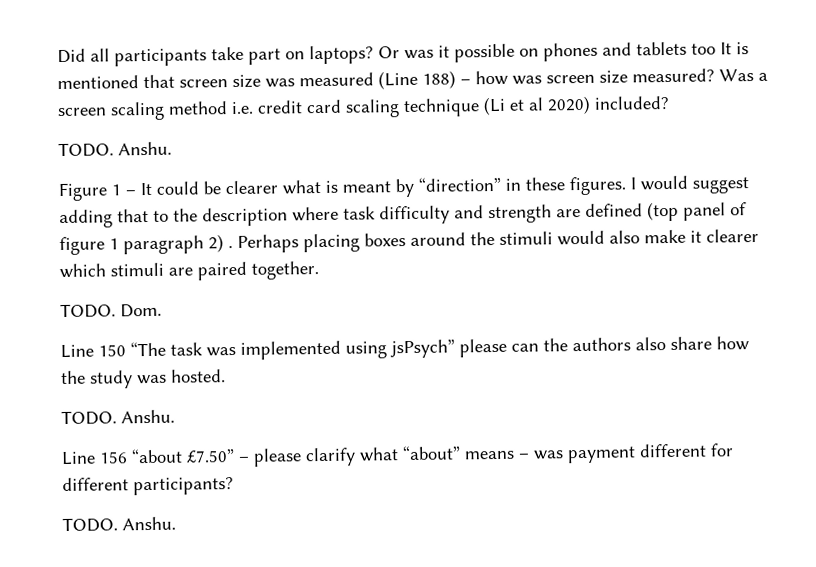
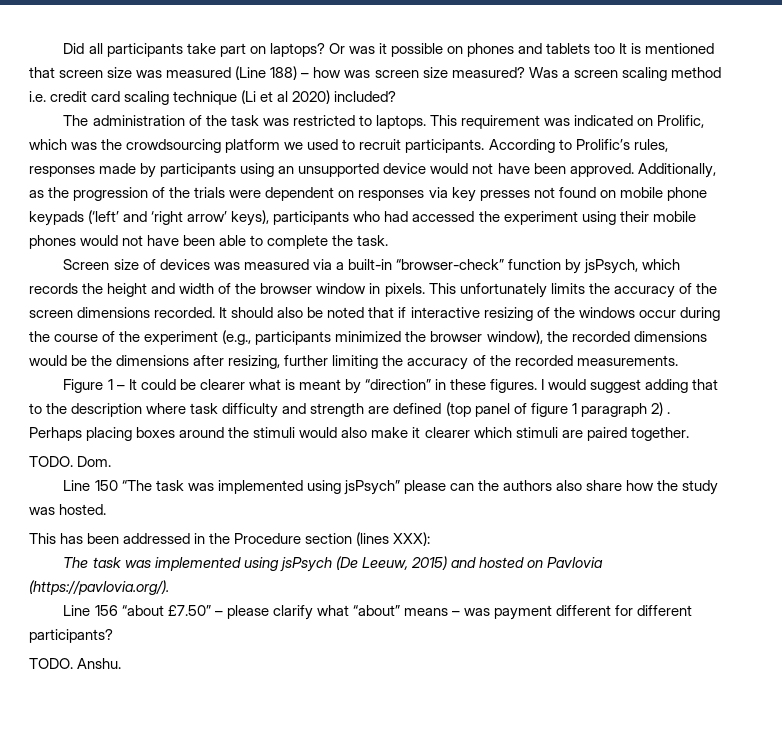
  Was a screen scaling method i.e. credit card scaling technique (Li et al 2020) included?
- TODO. Anshu.
+ The administration of the task was restricted to laptops. This requirement was indicated on Prolific, which was the crowdsourcing platform we used to recruit participants. According to Prolific’s rules, responses made by participants using an unsupported device would not have been approved. Additionally, as the progression of the trials were dependent on responses via key presses not found on mobile phone keypads (‘left’ and ‘right arrow’ keys), participants who had accessed the experiment using their mobile phones would not have been able to complete the task.
+ Screen size of devices was measured via a built-in “browser-check” function by jsPsych, which records the height and width of the browser window in pixels. This unfortunately limits the accuracy of the screen dimensions recorded. It should also be noted that if interactive resizing of the windows occur during the course of the experiment (e.g., participants minimized the browser window), the recorded dimensions would be the dimensions after resizing, further limiting the accuracy of the recorded measurements.
  Line 150 “The task was implemented using jsPsych” please can the authors also share how the study was hosted.
- TODO. Anshu.
+ This has been addressed in the Procedure section (lines XXX):
+ The task was implemented using jsPsych (De Leeuw, 2015) and hosted on Pavlovia (https://pavlovia.org/).

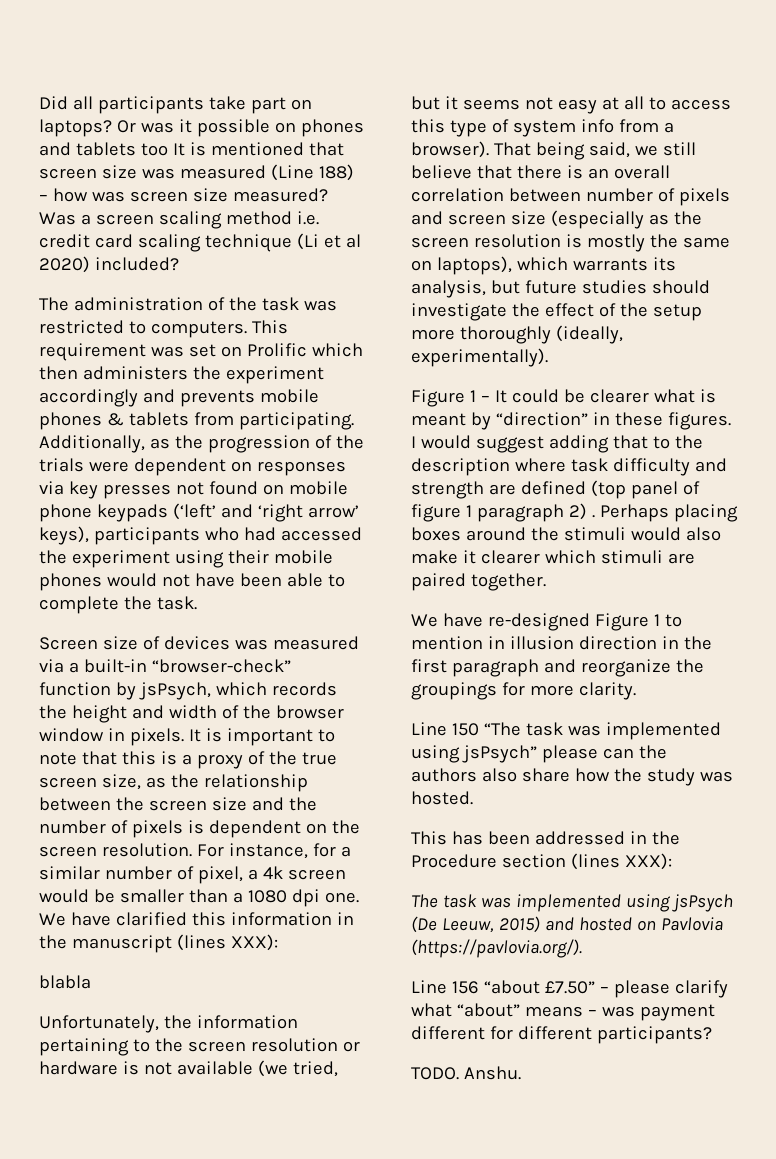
- The administration of the task was restricted to laptops.
+ The administration of the task was restricted to computers.
- This requirement was indicated on Prolific, which was the crowdsourcing platform we used to recruit participants. According to Prolific’s rules, responses made by participants using an unsupported device would not have been approved.
+ This requirement was set on Prolific which then administers the experiment accordingly and prevents mobile phones & tablets from participating.
- This unfortunately limits the accuracy of the screen dimensions recorded. It should also be noted that if interactive resizing of the windows occur during the course of the experiment (e.g., participants minimized the browser window), the recorded dimensions would be the dimensions after resizing, further limiting the accuracy of the recorded measurements.
+ It is important to note that this is a proxy of the true screen size, as the relationship between the screen size and the number of pixels is dependent on the screen resolution. For instance, for a similar number of pixel, a 4k screen would be smaller than a 1080 dpi one. We have clarified this information in the manuscript (lines XXX):
+ blabla
+ Unfortunately, the information pertaining to the screen resolution or hardware is not available (we tried, but it seems not easy at all to access this type of system info from a browser). That being said, we still believe that there is an overall correlation between number of pixels and screen size (especially as the screen resolution is mostly the same on laptops), which warrants its analysis, but future studies should investigate the effect of the setup more thoroughly (ideally, experimentally).
- TODO. Dom.
+ We have re-designed Figure 1 to mention in illusion direction in the first paragraph and reorganize the groupings for more clarity.

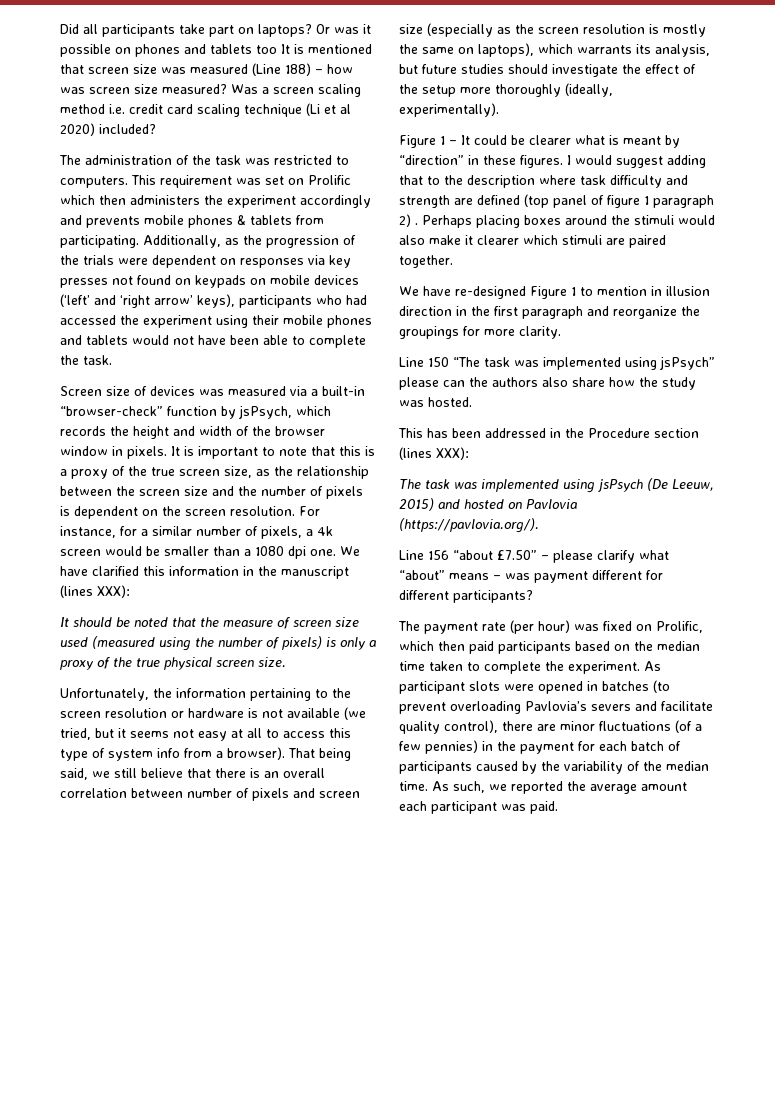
- Additionally, as the progression of the trials were dependent on responses via key presses not found on mobile phone keypads (‘left’ and ‘right arrow’ keys), participants who had accessed the experiment using their mobile phones would not have been able to complete the task.
+ Additionally, as the progression of the trials were dependent on responses via key presses not found on keypads on mobile devices (‘left’ and ‘right arrow’ keys), participants who had accessed the experiment using their mobile phones and tablets would not have been able to complete the task.
- For instance, for a similar number of pixel, a 4k screen would be smaller than a 1080 dpi one.
+ For instance, for a similar number of pixels, a 4k screen would be smaller than a 1080 dpi one.
- blabla
+ It should be noted that the measure of screen size used (measured using the number of pixels) is only a proxy of the true physical screen size.
- TODO. Anshu.
+ The payment rate (per hour) was fixed on Prolific, which then paid participants based on the median time taken to complete the experiment. As participant slots were opened in batches (to prevent overloading Pavlovia’s severs and facilitate quality control), there are minor fluctuations (of a few pennies) in the payment for each batch of participants caused by the variability of the median time. As such, we reported the average amount each participant was paid.

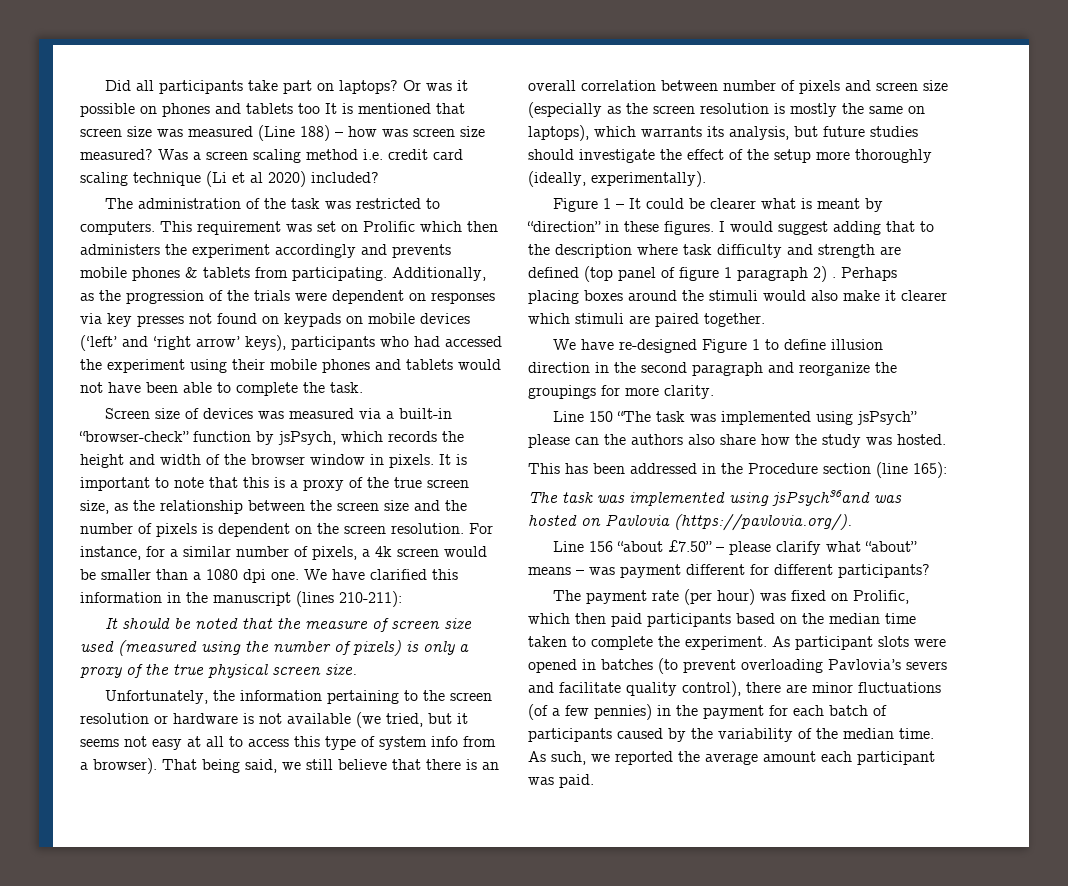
- We have clarified this information in the manuscript (lines XXX):
+ We have clarified this information in the manuscript (lines 210-211):
- We have re-designed Figure 1 to mention in illusion direction in the first paragraph and reorganize the groupings for more clarity.
+ We have re-designed Figure 1 to define illusion direction in the second paragraph and reorganize the groupings for more clarity.
- This has been addressed in the Procedure section (lines XXX):
+ This has been addressed in the Procedure section (line 165):
- The task was implemented using jsPsych (De Leeuw, 2015) and hosted on Pavlovia (https://pavlovia.org/).
+ The task was implemented using jsPsych36and was hosted on Pavlovia (https://pavlovia.org/).

